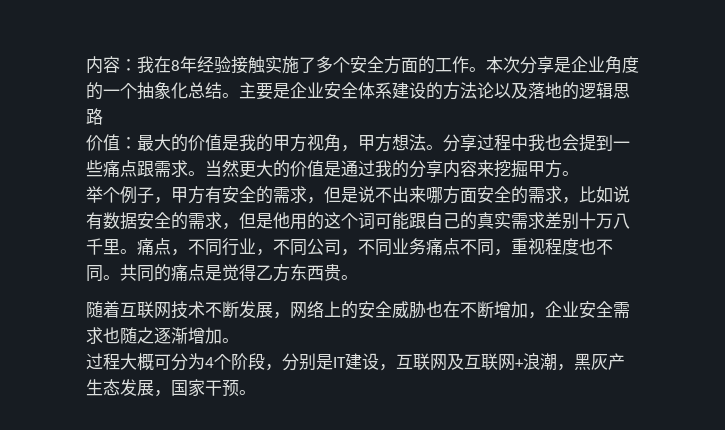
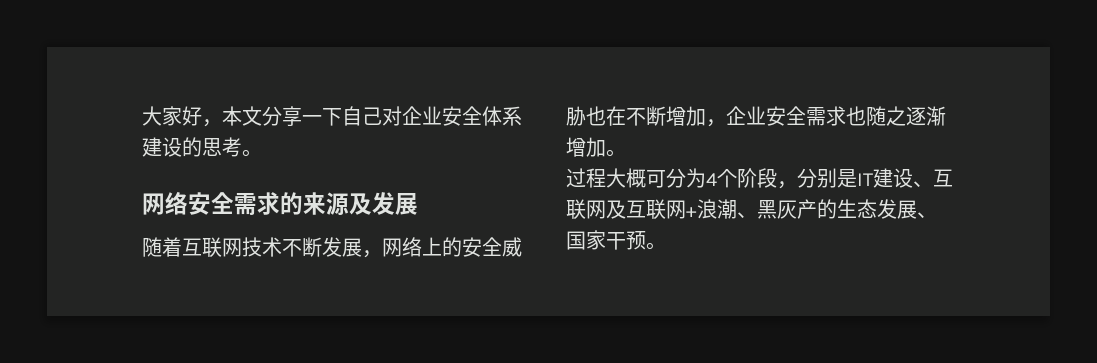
- 内容：我在8年经验接触实施了多个安全方面的工作。本次分享是企业角度的一个抽象化总结。主要是企业安全体系建设的方法论以及落地的逻辑思路
- 价值：最大的价值是我的甲方视角，甲方想法。分享过程中我也会提到一些痛点跟需求。当然更大的价值是通过我的分享内容来挖掘甲方。
- 举个例子，甲方有安全的需求，但是说不出来哪方面安全的需求，比如说有数据安全的需求，但是他用的这个词可能跟自己的真实需求差别十万八千里。痛点，不同行业，不同公司，不同业务痛点不同，重视程度也不同。共同的痛点是觉得乙方东西贵。
+ 大家好，本文分享一下自己对企业安全体系建设的思考。
+ 网络安全需求的来源及发展
- 过程大概可分为4个阶段，分别是IT建设，互联网及互联网+浪潮，黑灰产生态发展，国家干预。
+ 过程大概可分为4个阶段，分别是IT建设、互联网及互联网+浪潮、黑灰产的生态发展、国家干预。

